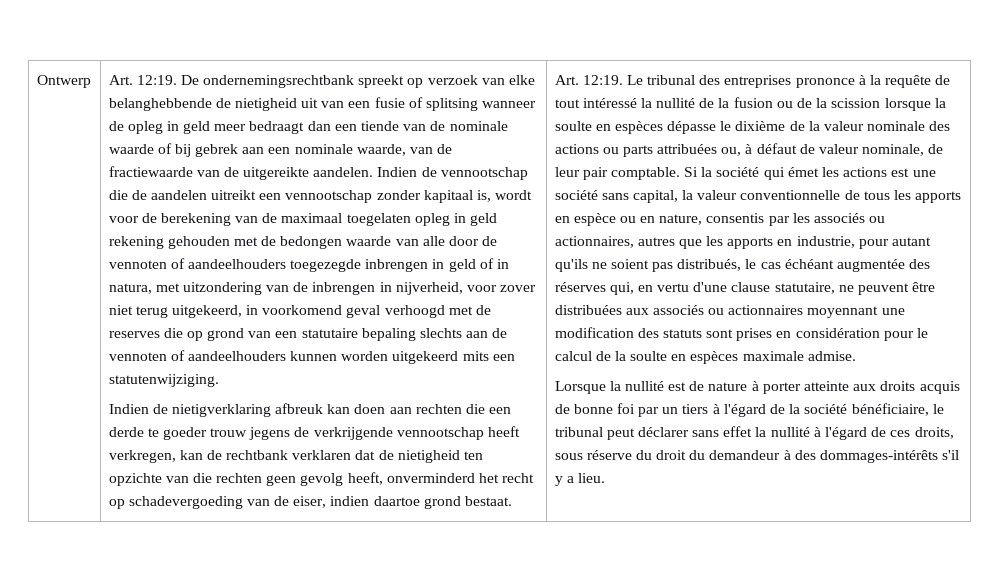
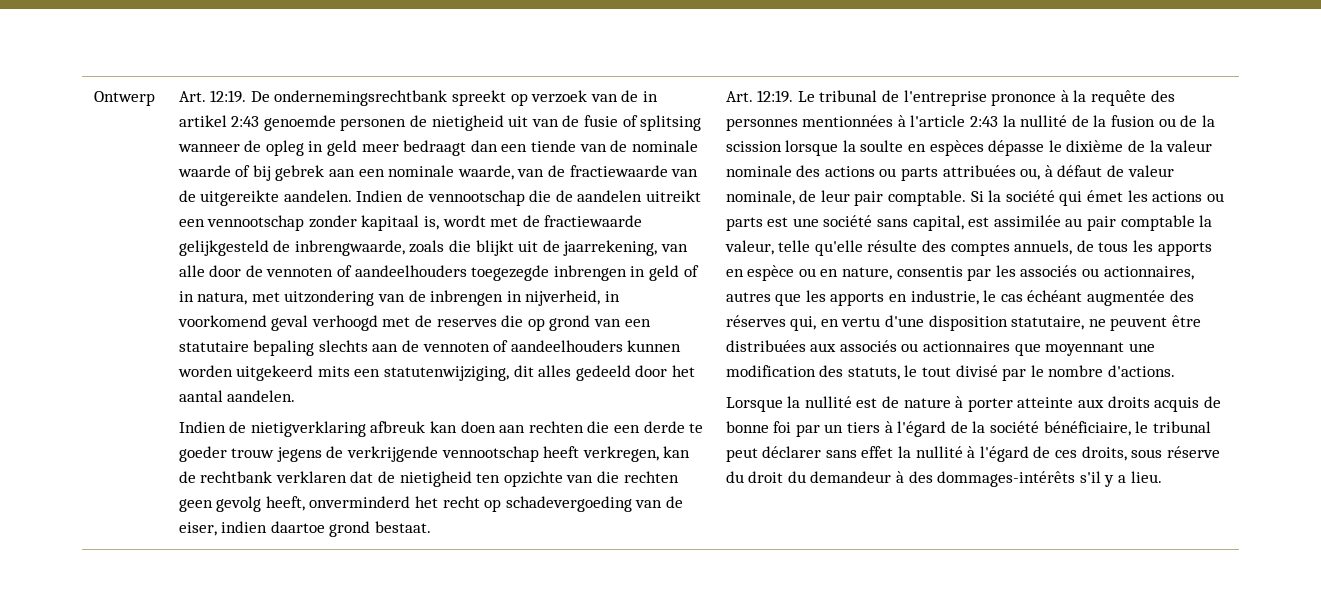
- De ondernemingsrechtbank spreekt op verzoek van elke belanghebbende de nietigheid uit van een fusie of splitsing wanneer de opleg in geld meer bedraagt dan een tiende van de nominale waarde of bij gebrek aan een nominale waarde, van de fractiewaarde van de uitgereikte aandelen.
+ De ondernemingsrechtbank spreekt op verzoek van de in artikel 2:43 genoemde personen de nietigheid uit van de fusie of splitsing wanneer de opleg in geld meer bedraagt dan een tiende van de nominale waarde of bij gebrek aan een nominale waarde, van de fractiewaarde van de uitgereikte aandelen.
- Indien de vennootschap die de aandelen uitreikt een vennootschap zonder kapitaal is, wordt voor de berekening van de maximaal toegelaten opleg in geld rekening gehouden met de bedongen waarde van alle door de vennoten of aandeelhouders toegezegde inbrengen in geld of in natura, met uitzondering van de inbrengen in nijverheid, voor zover niet terug uitgekeerd, in voorkomend geval verhoogd met de reserves die op grond van een statutaire bepaling slechts aan de vennoten of aandeelhouders kunnen worden uitgekeerd mits een statutenwijziging.
+ Indien de vennootschap die de aandelen uitreikt een vennootschap zonder kapitaal is, wordt met de fractiewaarde gelijkgesteld de inbrengwaarde, zoals die blijkt uit de jaarrekening, van alle door de vennoten of aandeelhouders toegezegde inbrengen in geld of in natura, met uitzondering van de inbrengen in nijverheid, in voorkomend geval verhoogd met de reserves die op grond van een statutaire bepaling slechts aan de vennoten of aandeelhouders kunnen worden uitgekeerd mits een statutenwijziging, dit alles gedeeld door het aantal aandelen.
- Le tribunal des entreprises prononce à la requête de tout intéressé la nullité de la fusion ou de la scission lorsque la soulte en espèces dépasse le dixième de la valeur nominale des actions ou parts attribuées ou, à défaut de valeur nominale, de leur pair comptable.
+ Le tribunal de l'entreprise prononce à la requête des personnes mentionnées à l'article 2:43 la nullité de la fusion ou de la scission lorsque la soulte en espèces dépasse le dixième de la valeur nominale des actions ou parts attribuées ou, à défaut de valeur nominale, de leur pair comptable.
- Si la société qui émet les actions est une société sans capital, la valeur conventionnelle de tous les apports en espèce ou en nature, consentis par les associés ou actionnaires, autres que les apports en industrie, pour autant qu'ils ne soient pas distribués, le cas échéant augmentée des réserves qui, en vertu d'une clause statutaire, ne peuvent être distribuées aux associés ou actionnaires moyennant une modification des statuts sont prises en considération pour le calcul de la soulte en espèces maximale admise.
+ Si la société qui émet les actions ou parts est une société sans capital, est assimilée au pair comptable la valeur, telle qu'elle résulte des comptes annuels, de tous les apports en espèce ou en nature, consentis par les associés ou actionnaires, autres que les apports en industrie, le cas échéant augmentée des réserves qui, en vertu d'une disposition statutaire, ne peuvent être distribuées aux associés ou actionnaires que moyennant une modification des statuts, le tout divisé par le nombre d'actions.

